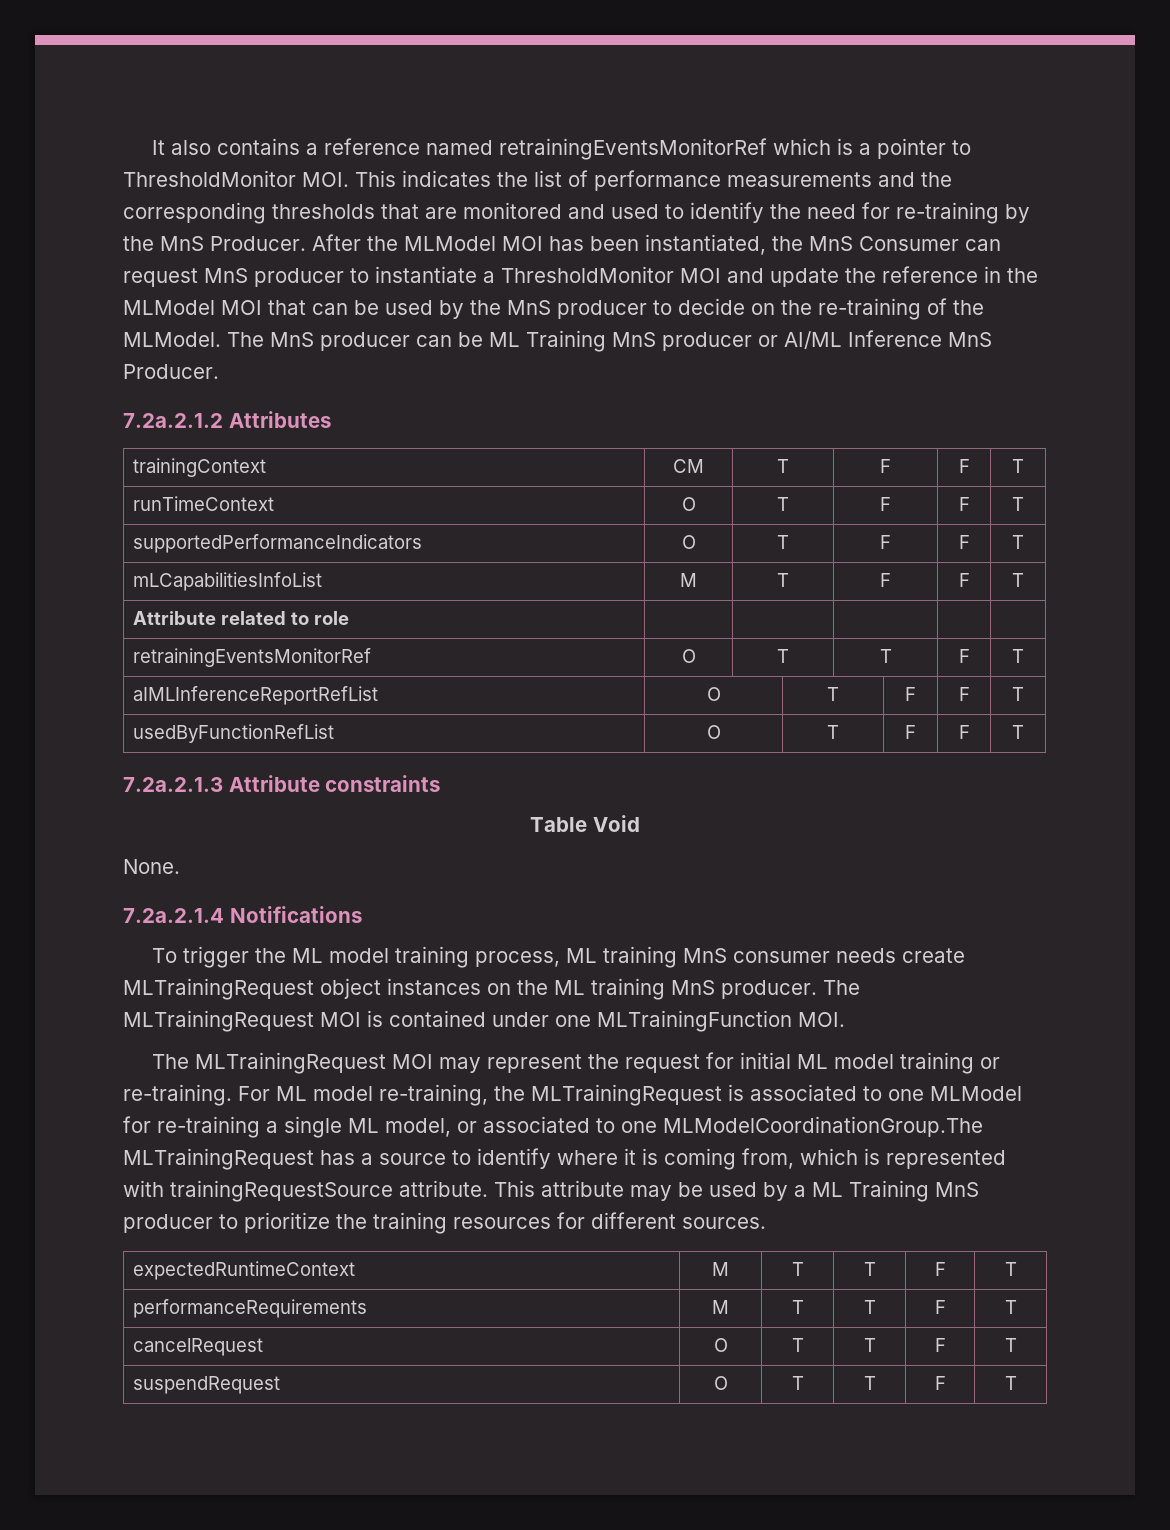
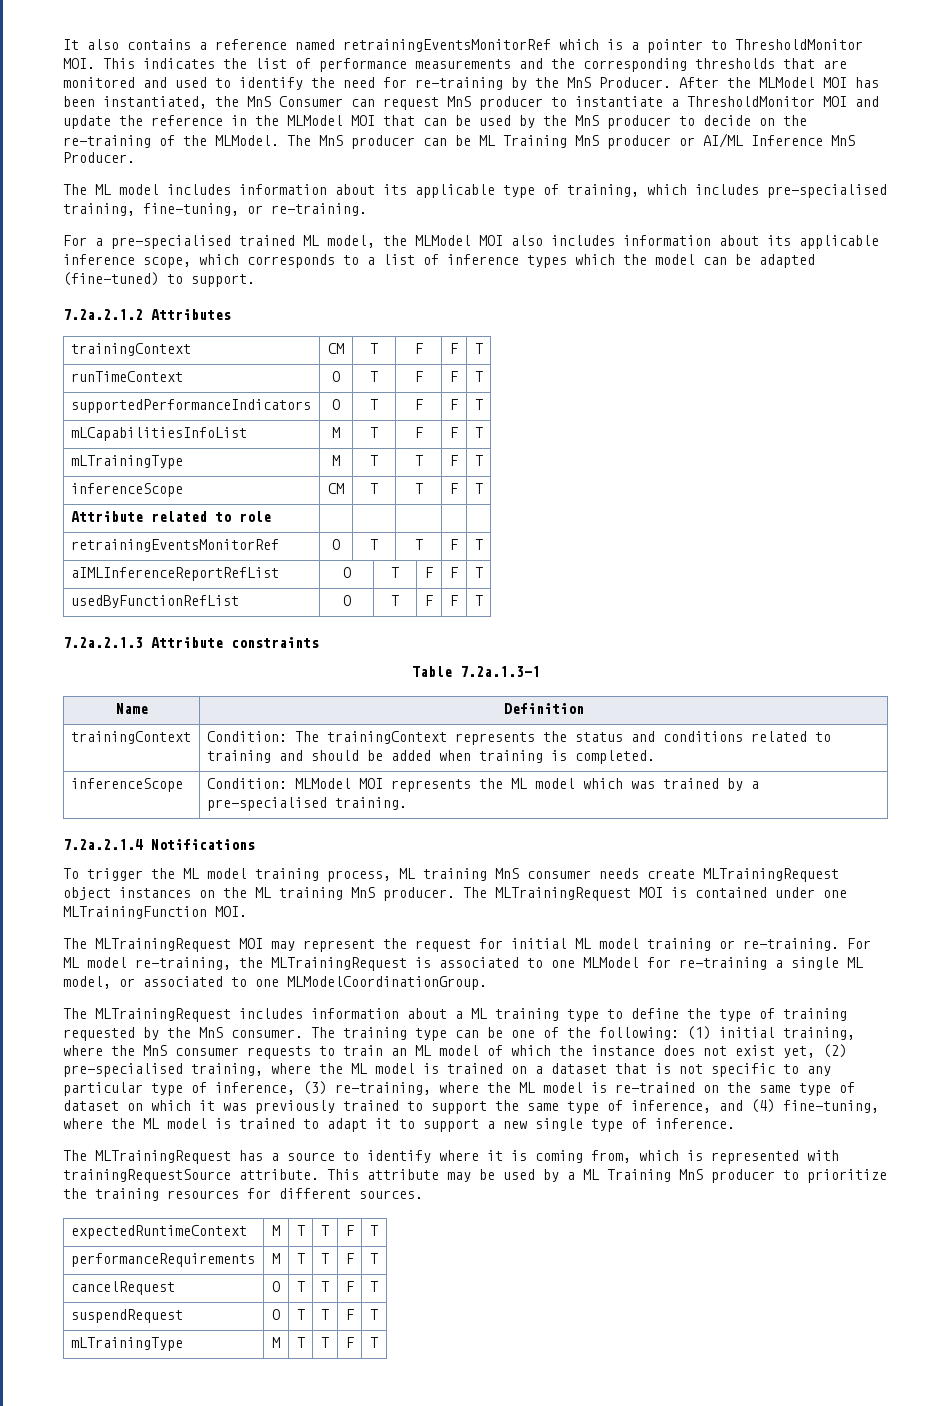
+ The ML model includes information about its applicable type of training, which includes pre-specialised training, fine-tuning, or re-training.
+ For a pre-specialised trained ML model, the MLModel MOI also includes information about its applicable inference scope, which corresponds to a list of inference types which the model can be adapted (fine-tuned) to support.
  mLCapabilitiesInfoList | M | T | F | F | T
+ mLTrainingType | M | T | T | F | T
+ inferenceScope | CM | T | T | F | T
- Table Void
- None.
+ Table 7.2a.1.3-1
+ Name | Definition
+ trainingContext | Condition: The trainingContext represents the status and conditions related to training and should be added when training is completed.
+ inferenceScope | Condition: MLModel MOI represents the ML model which was trained by a pre-specialised training.
- For ML model re-training, the MLTrainingRequest is associated to one MLModel for re-training a single ML model, or associated to one MLModelCoordinationGroup.The MLTrainingRequest has a source to identify where it is coming from, which is represented with trainingRequestSource attribute.
+ For ML model re-training, the MLTrainingRequest is associated to one MLModel for re-training a single ML model, or associated to one MLModelCoordinationGroup.
+ The MLTrainingRequest includes information about a ML training type to define the type of training requested by the MnS consumer. The training type can be one of the following: (1) initial training, where the MnS consumer requests to train an ML model of which the instance does not exist yet, (2) pre-specialised training, where the ML model is trained on a dataset that is not specific to any particular type of inference, (3) re-training, where the ML model is re-trained on the same type of dataset on which it was previously trained to support the same type of inference, and (4) fine-tuning, where the ML model is trained to adapt it to support a new single type of inference.
+ The MLTrainingRequest has a source to identify where it is coming from, which is represented with trainingRequestSource attribute.
  suspendRequest | O | T | T | F | T
+ mLTrainingType | M | T | T | F | T

